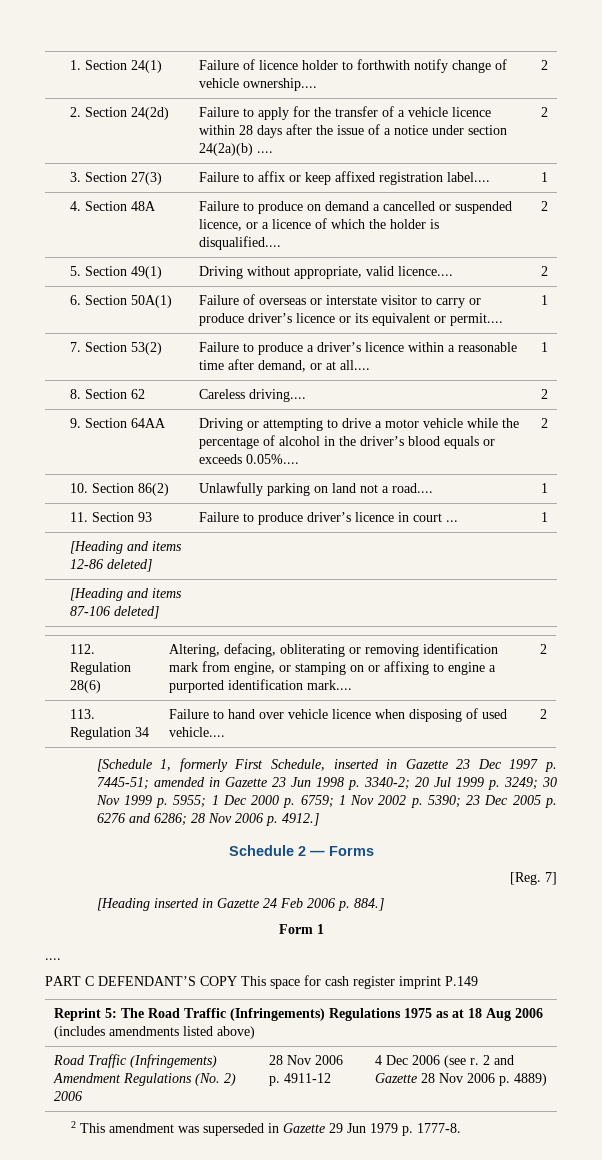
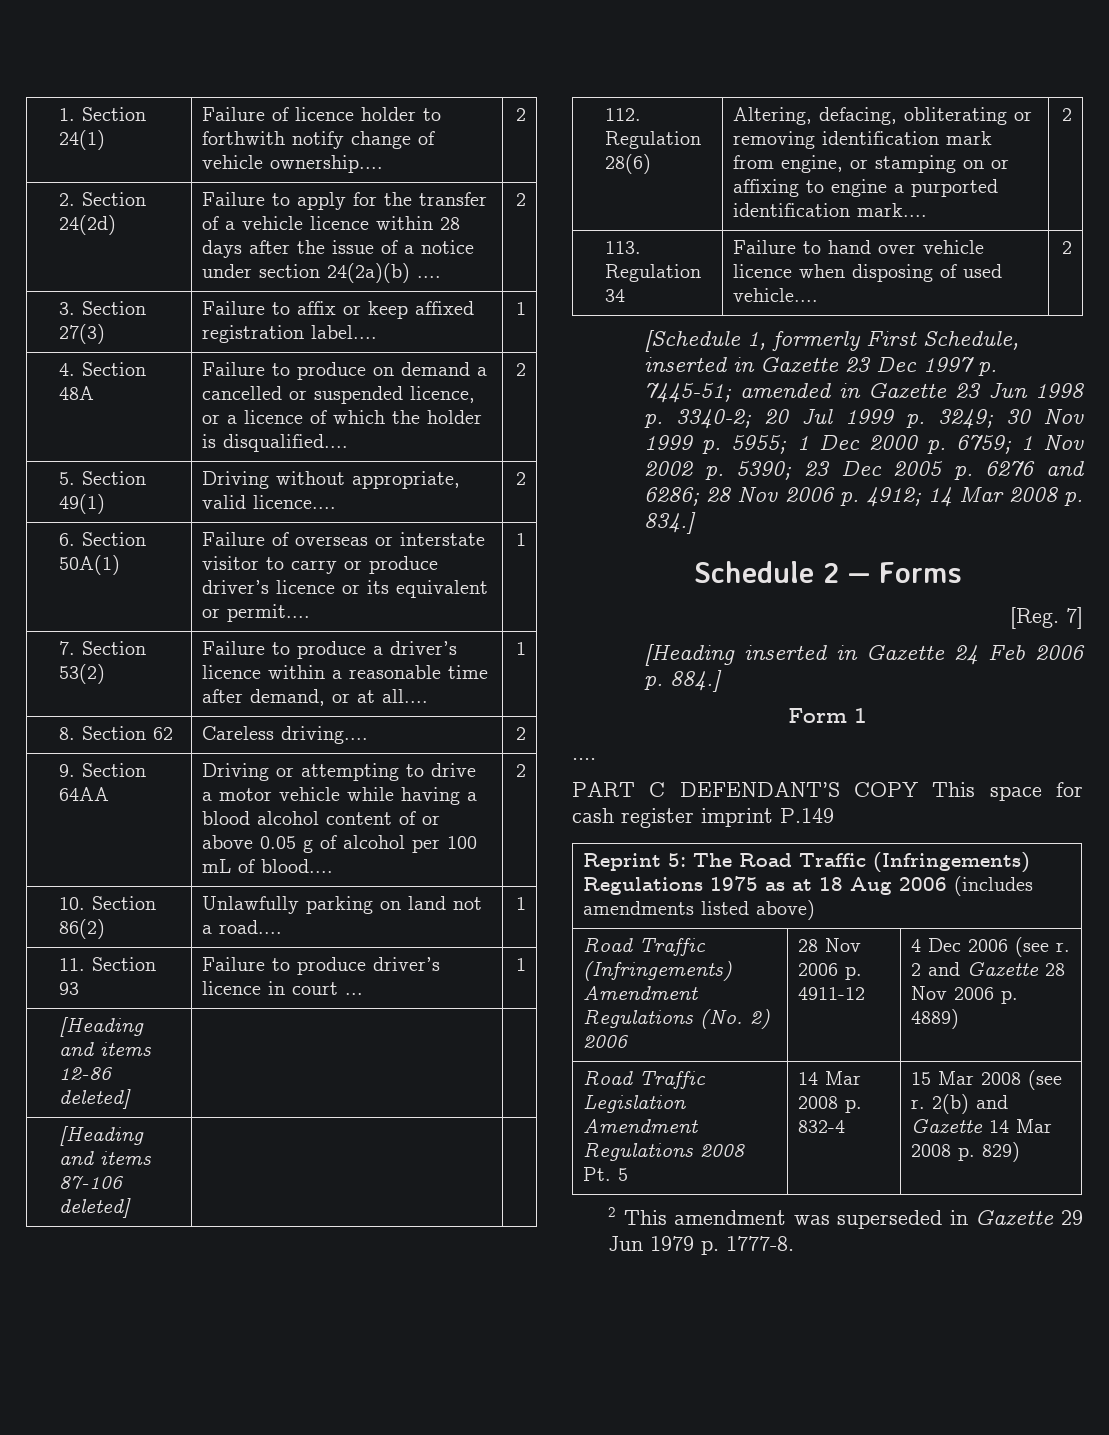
- 9. Section 64AA | Driving or attempting to drive a motor vehicle while the percentage of alcohol in the driver’s blood equals or exceeds 0.05%.... | 2
+ 9. Section 64AA | Driving or attempting to drive a motor vehicle while having a blood alcohol content of or above 0.05 g of alcohol per 100 mL of blood.... | 2
- [Schedule 1, formerly First Schedule, inserted in Gazette 23 Dec 1997 p. 7445-51; amended in Gazette 23 Jun 1998 p. 3340-2; 20 Jul 1999 p. 3249; 30 Nov 1999 p. 5955; 1 Dec 2000 p. 6759; 1 Nov 2002 p. 5390; 23 Dec 2005 p. 6276 and 6286; 28 Nov 2006 p. 4912.]
+ [Schedule 1, formerly First Schedule, inserted in Gazette 23 Dec 1997 p. 7445-51; amended in Gazette 23 Jun 1998 p. 3340-2; 20 Jul 1999 p. 3249; 30 Nov 1999 p. 5955; 1 Dec 2000 p. 6759; 1 Nov 2002 p. 5390; 23 Dec 2005 p. 6276 and 6286; 28 Nov 2006 p. 4912; 14 Mar 2008 p. 834.]
+ Road Traffic Legislation Amendment Regulations 2008 Pt. 5 | 14 Mar 2008 p. 832-4 | 15 Mar 2008 (see r. 2(b) and Gazette 14 Mar 2008 p. 829)

